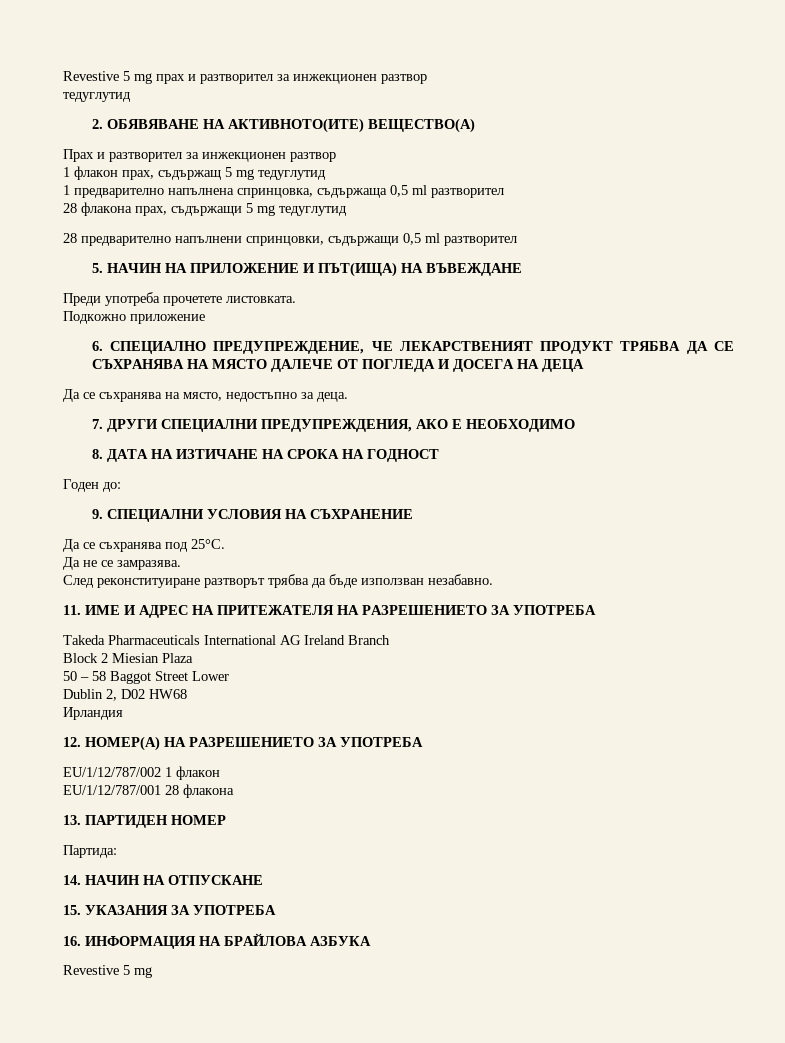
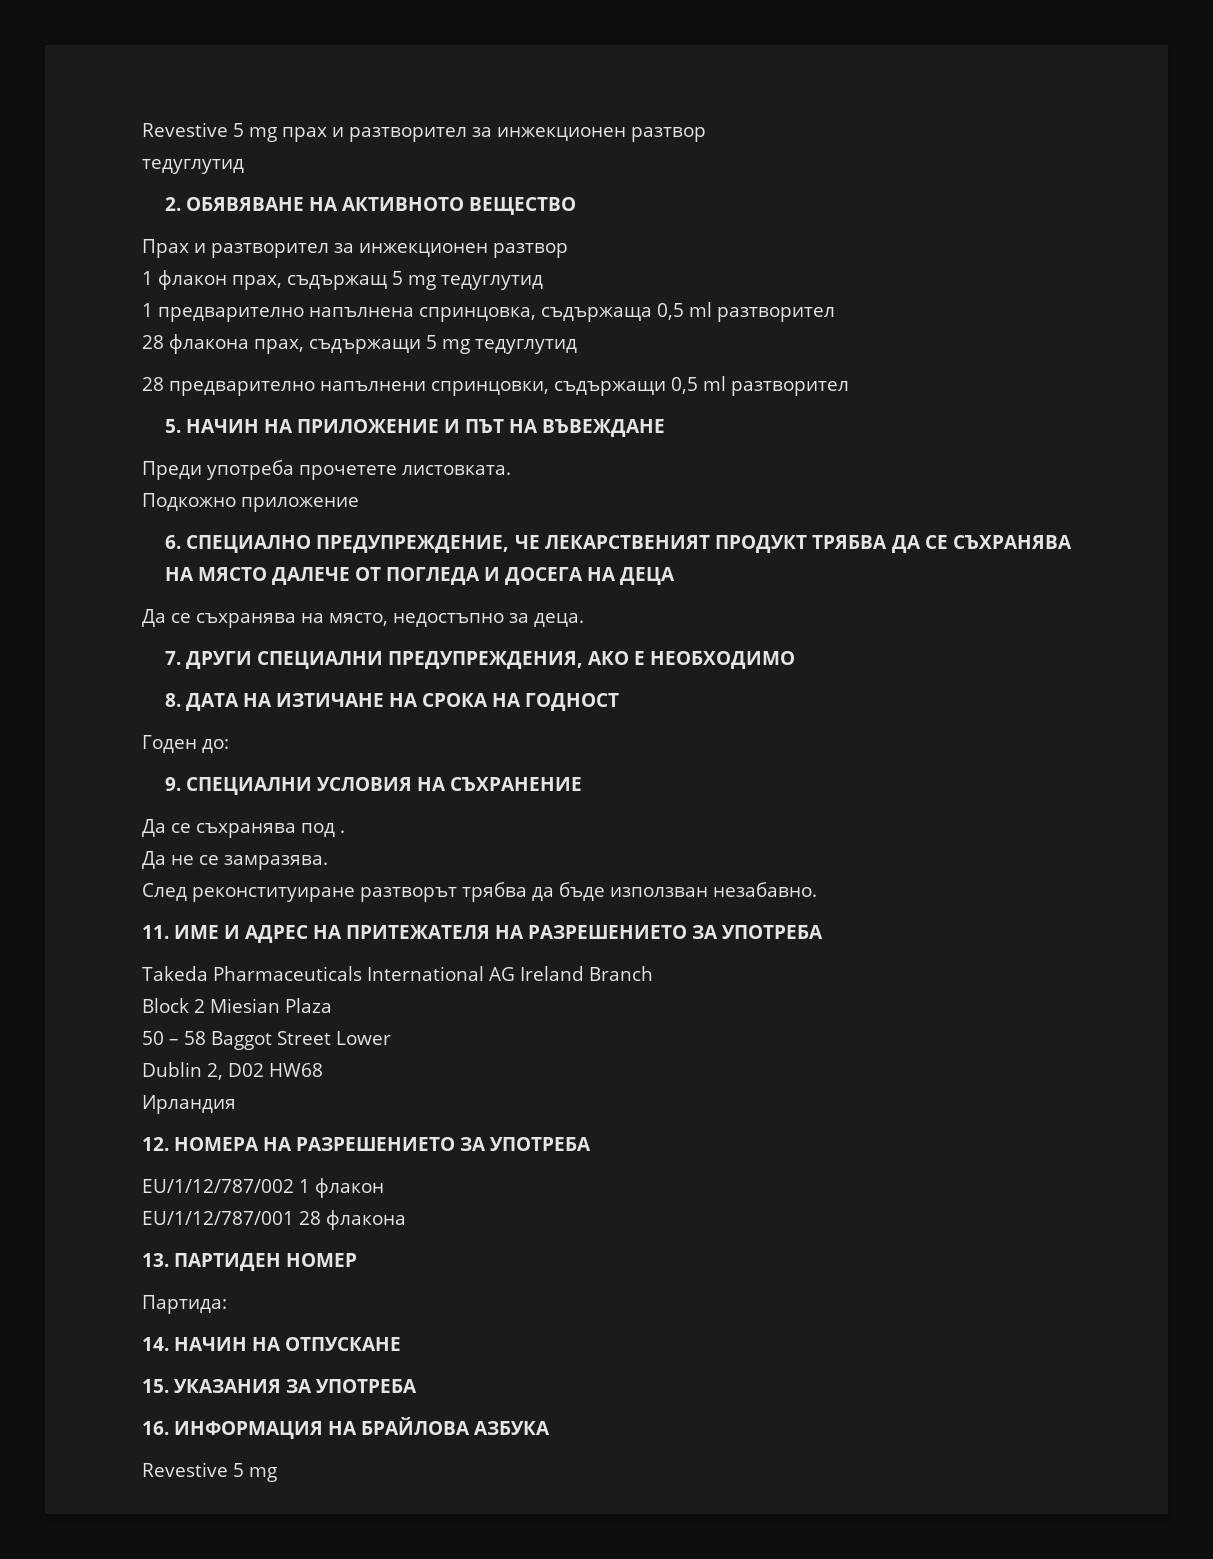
- 2. ОБЯВЯВАНЕ НА АКТИВНОТО(ИТЕ) ВЕЩЕСТВО(А)
+ 2. ОБЯВЯВАНЕ НА АКТИВНОТО ВЕЩЕСТВО
- 5. НАЧИН НА ПРИЛОЖЕНИЕ И ПЪТ(ИЩА) НА ВЪВЕЖДАНЕ
+ 5. НАЧИН НА ПРИЛОЖЕНИЕ И ПЪТ НА ВЪВЕЖДАНЕ
- Да се съхранява под 25°C.
+ Да се съхранява под .
- 12. НОМЕР(А) НА РАЗРЕШЕНИЕТО ЗА УПОТРЕБА
+ 12. НОМЕРА НА РАЗРЕШЕНИЕТО ЗА УПОТРЕБА

